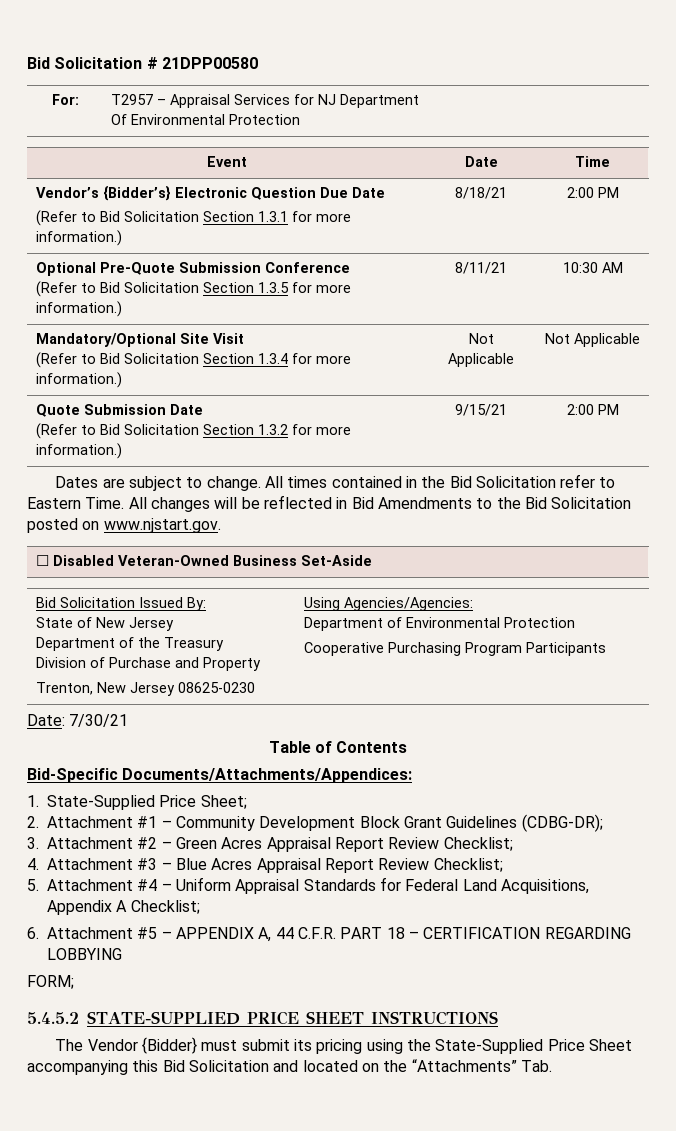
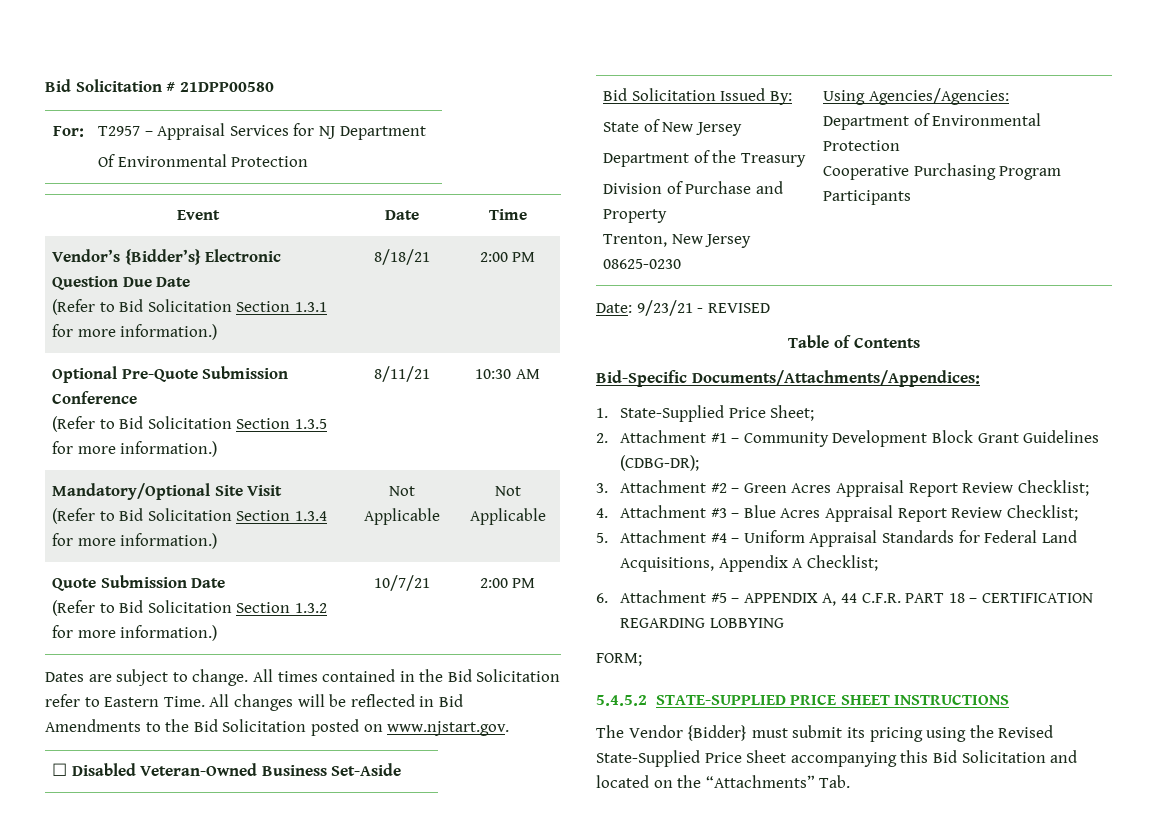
  Quote Submission Date
- (Refer to Bid Solicitation Section 1.3.2 for more information.) | 9/15/21 | 2:00 PM
+ (Refer to Bid Solicitation Section 1.3.2 for more information.) | 10/7/21 | 2:00 PM
- Date: 7/30/21
+ Date: 9/23/21 - REVISED
- The Vendor {Bidder} must submit its pricing using the State-Supplied Price Sheet accompanying this Bid Solicitation and located on the “Attachments” Tab.
+ The Vendor {Bidder} must submit its pricing using the Revised State-Supplied Price Sheet accompanying this Bid Solicitation and located on the “Attachments” Tab.

